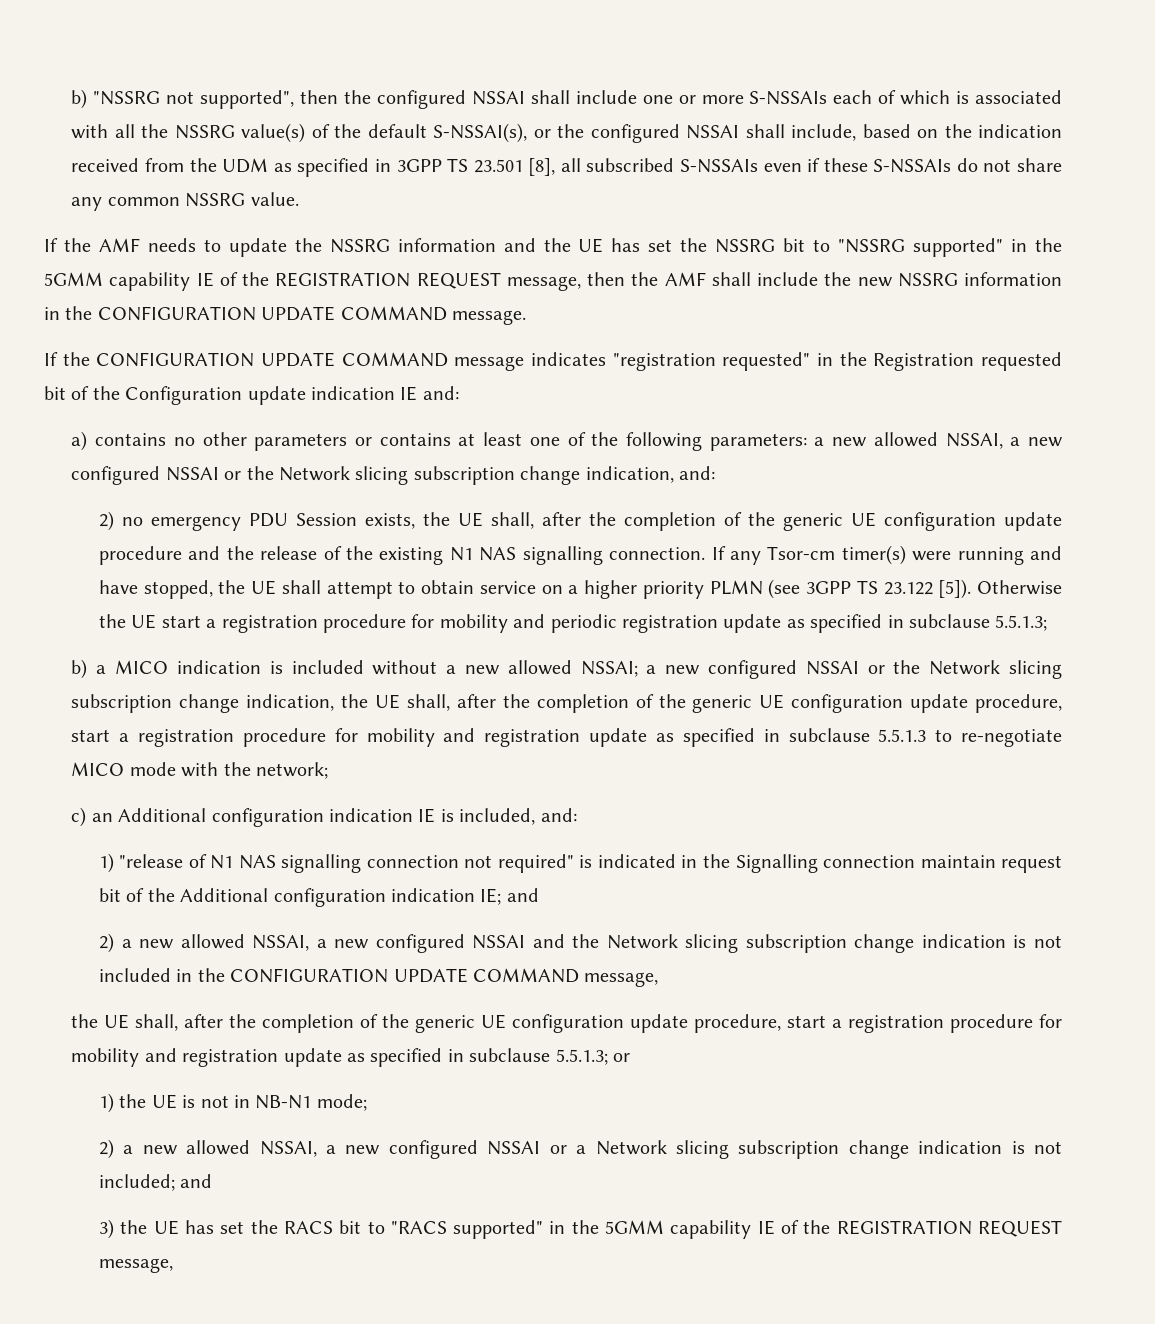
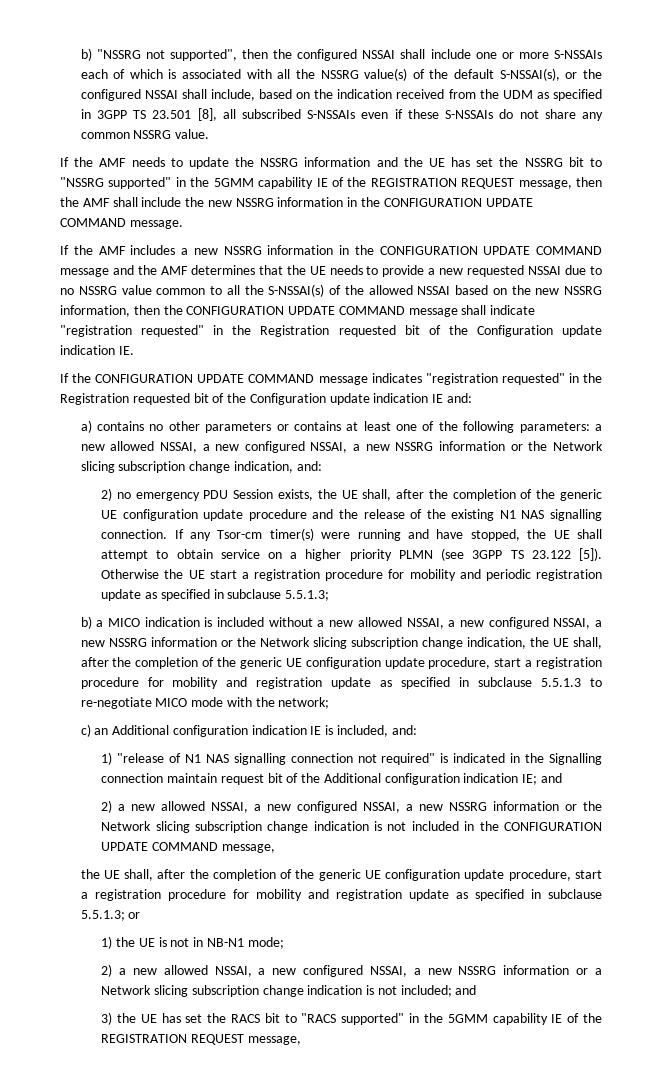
+ If the AMF includes a new NSSRG information in the CONFIGURATION UPDATE COMMAND message and the AMF determines that the UE needs to provide a new requested NSSAI due to no NSSRG value common to all the S-NSSAI(s) of the allowed NSSAI based on the new NSSRG information, then the CONFIGURATION UPDATE COMMAND message shall indicate "registration requested" in the Registration requested bit of the Configuration update indication IE.
- a) contains no other parameters or contains at least one of the following parameters: a new allowed NSSAI, a new configured NSSAI or the Network slicing subscription change indication, and:
+ a) contains no other parameters or contains at least one of the following parameters: a new allowed NSSAI, a new configured NSSAI, a new NSSRG information or the Network slicing subscription change indication, and:
- b) a MICO indication is included without a new allowed NSSAI; a new configured NSSAI or the Network slicing subscription change indication, the UE shall, after the completion of the generic UE configuration update procedure, start a registration procedure for mobility and registration update as specified in subclause 5.5.1.3 to re-negotiate MICO mode with the network;
+ b) a MICO indication is included without a new allowed NSSAI, a new configured NSSAI, a new NSSRG information or the Network slicing subscription change indication, the UE shall, after the completion of the generic UE configuration update procedure, start a registration procedure for mobility and registration update as specified in subclause 5.5.1.3 to re-negotiate MICO mode with the network;
- 2) a new allowed NSSAI, a new configured NSSAI and the Network slicing subscription change indication is not included in the CONFIGURATION UPDATE COMMAND message,
+ 2) a new allowed NSSAI, a new configured NSSAI, a new NSSRG information or the Network slicing subscription change indication is not included in the CONFIGURATION UPDATE COMMAND message,
- 2) a new allowed NSSAI, a new configured NSSAI or a Network slicing subscription change indication is not included; and
+ 2) a new allowed NSSAI, a new configured NSSAI, a new NSSRG information or a Network slicing subscription change indication is not included; and

